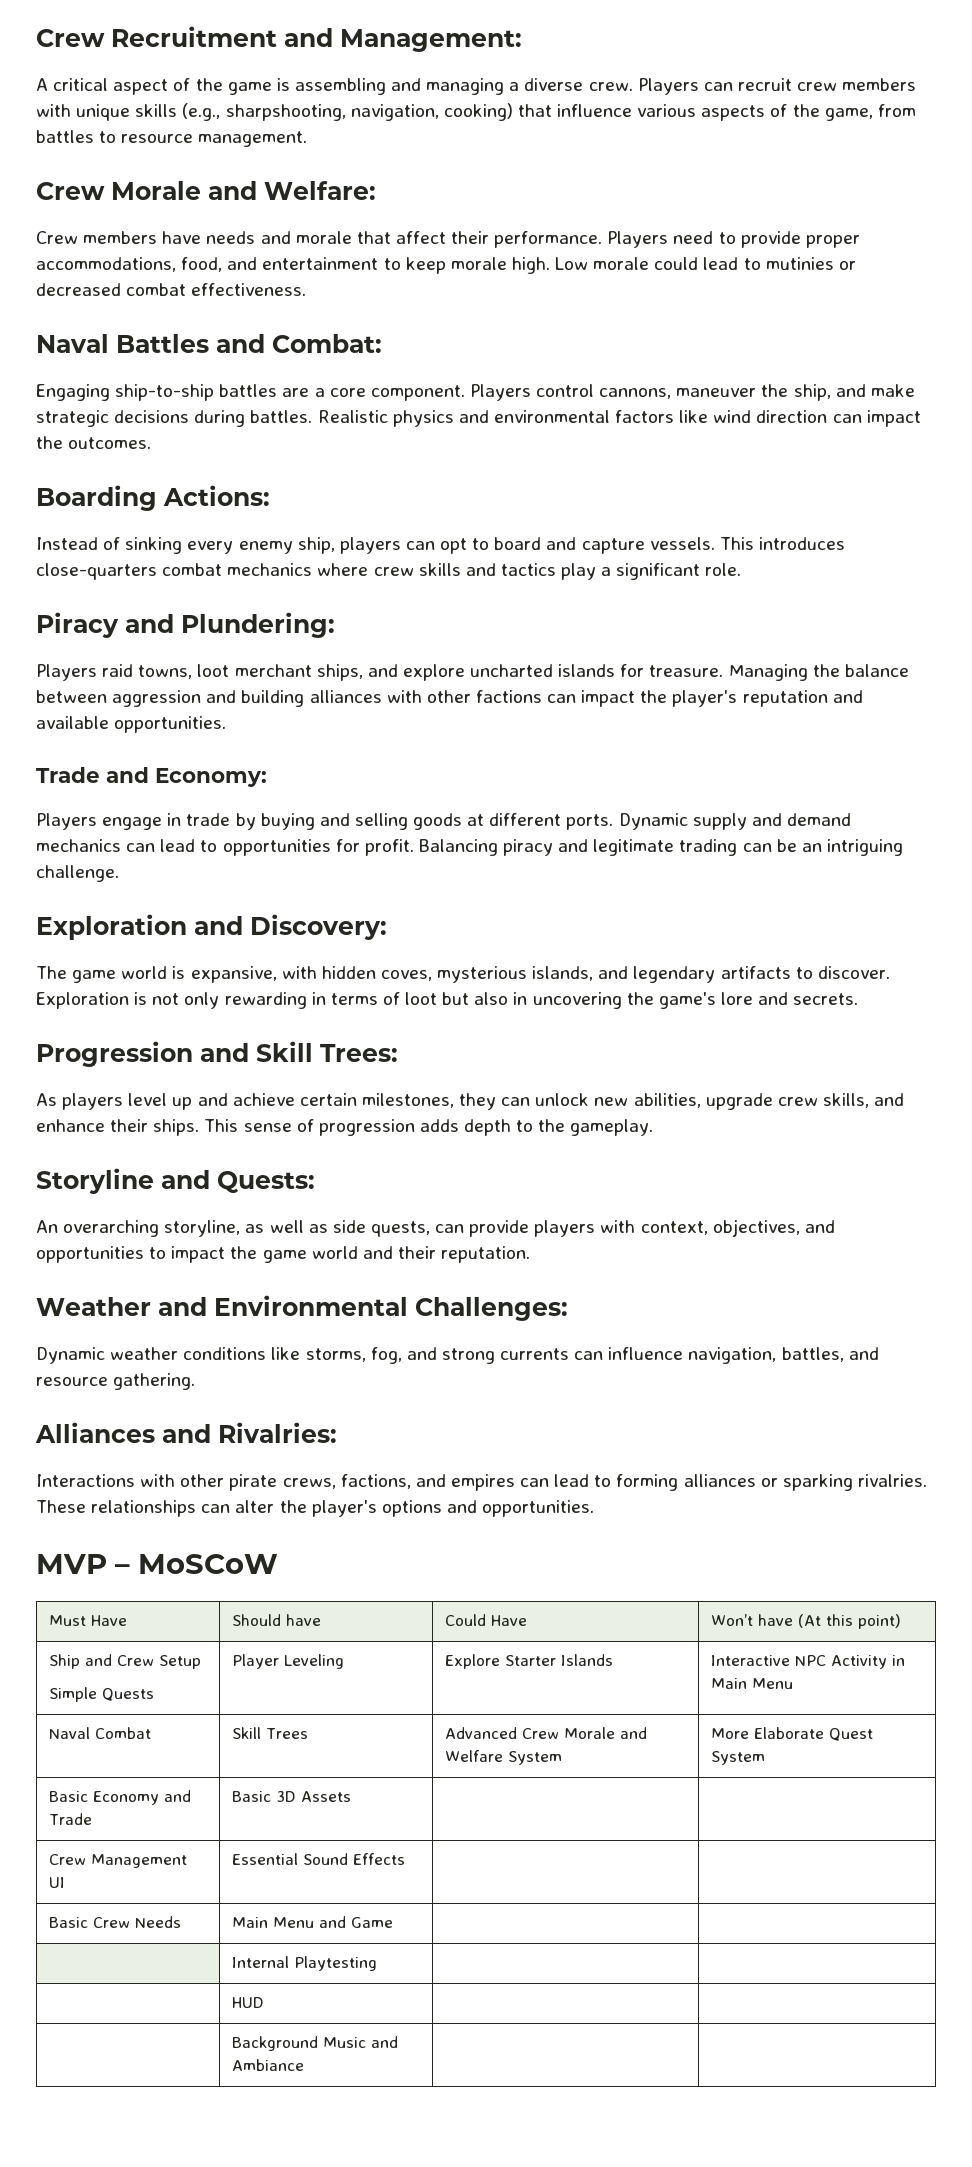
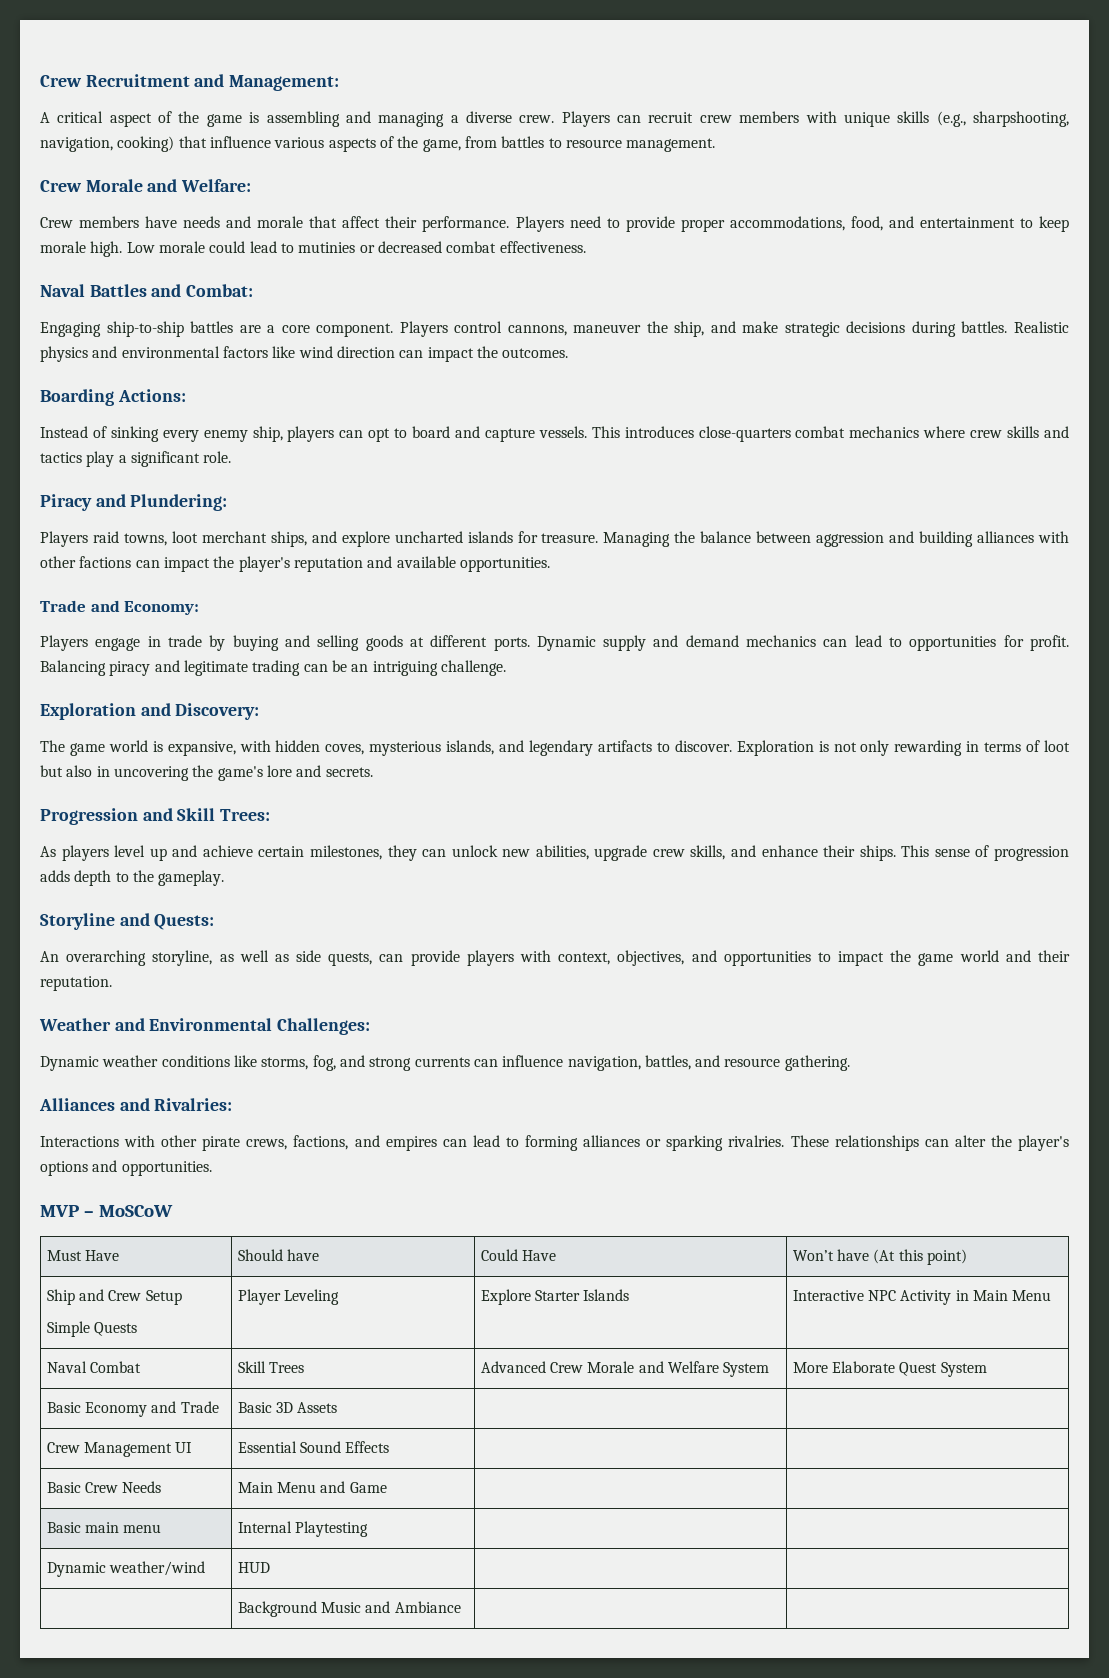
- | Internal Playtesting | |
+ Basic main menu | Internal Playtesting | |
- | HUD | |
+ Dynamic weather/wind | HUD | |

